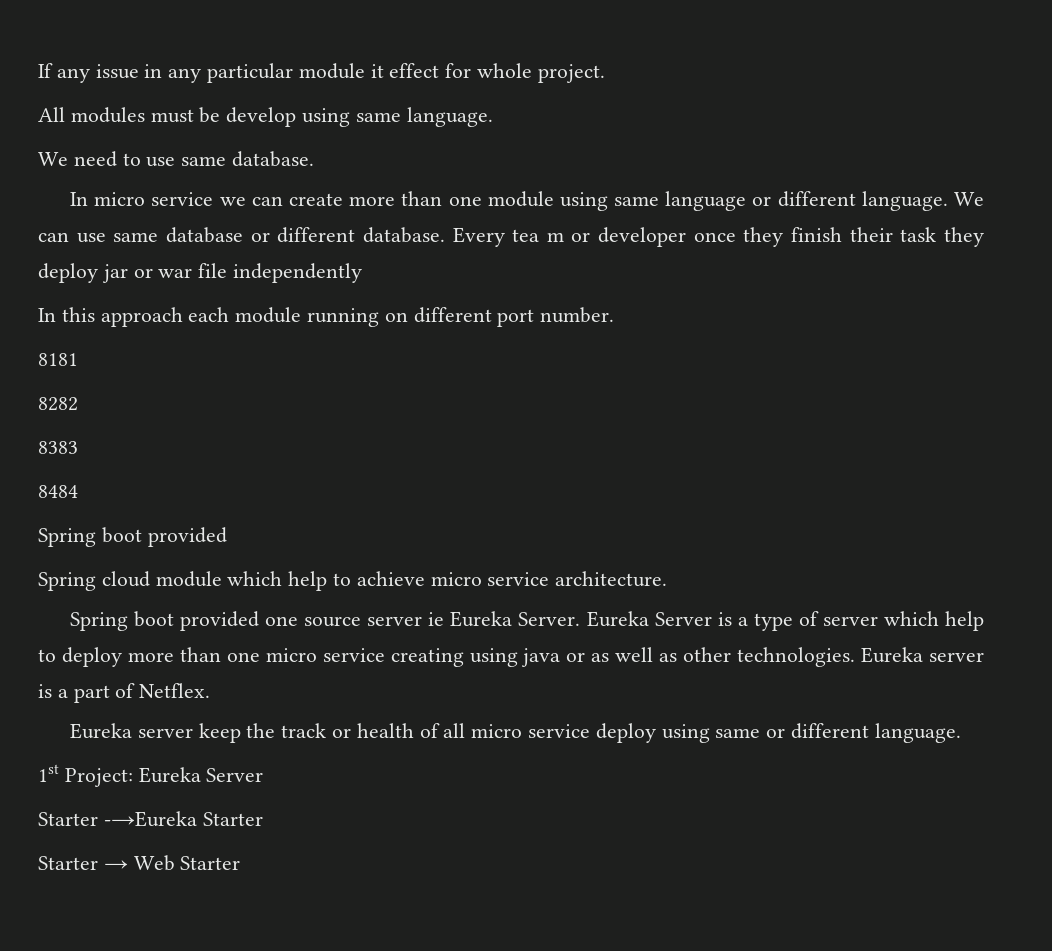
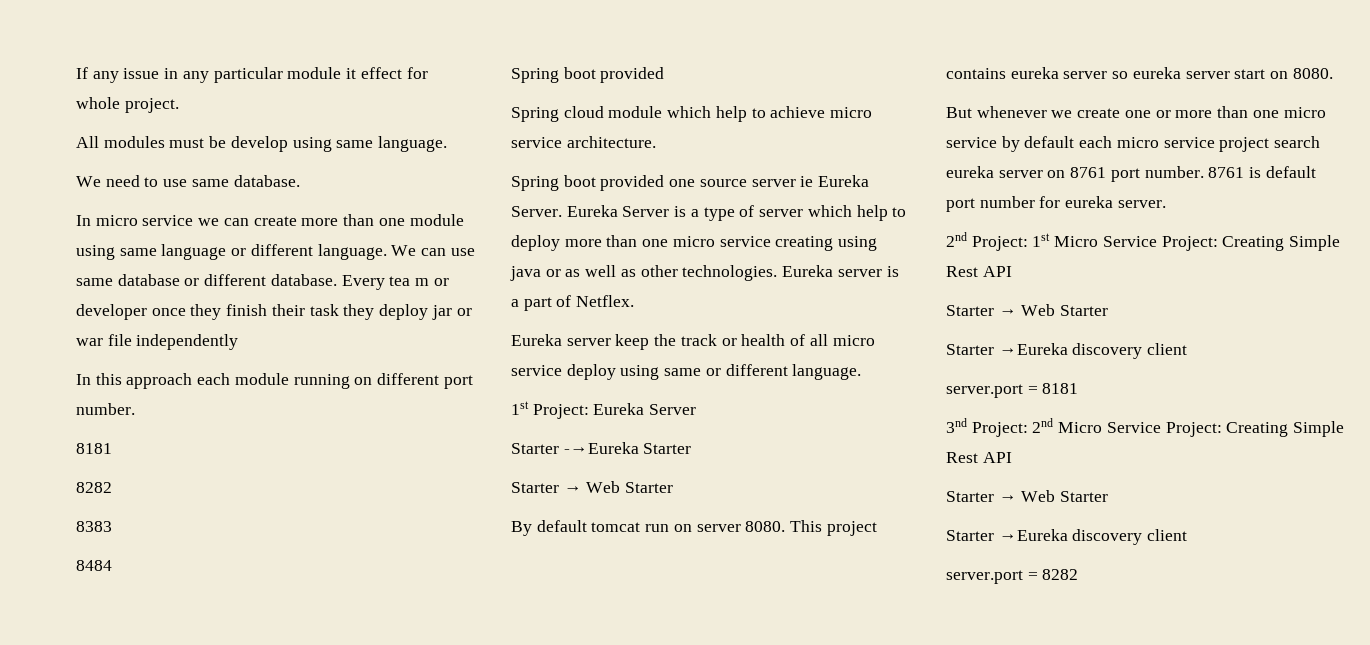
+ By default tomcat run on server 8080. This project contains eureka server so eureka server start on 8080.
+ But whenever we create one or more than one micro service by default each micro service project search eureka server on 8761 port number. 8761 is default port number for eureka server.
+ 2nd Project: 1st Micro Service Project: Creating Simple Rest API
+ Starter → Web Starter
+ Starter →Eureka discovery client
+ server.port = 8181
+ 3nd Project: 2nd Micro Service Project: Creating Simple Rest API
+ Starter → Web Starter
+ Starter →Eureka discovery client
+ server.port = 8282

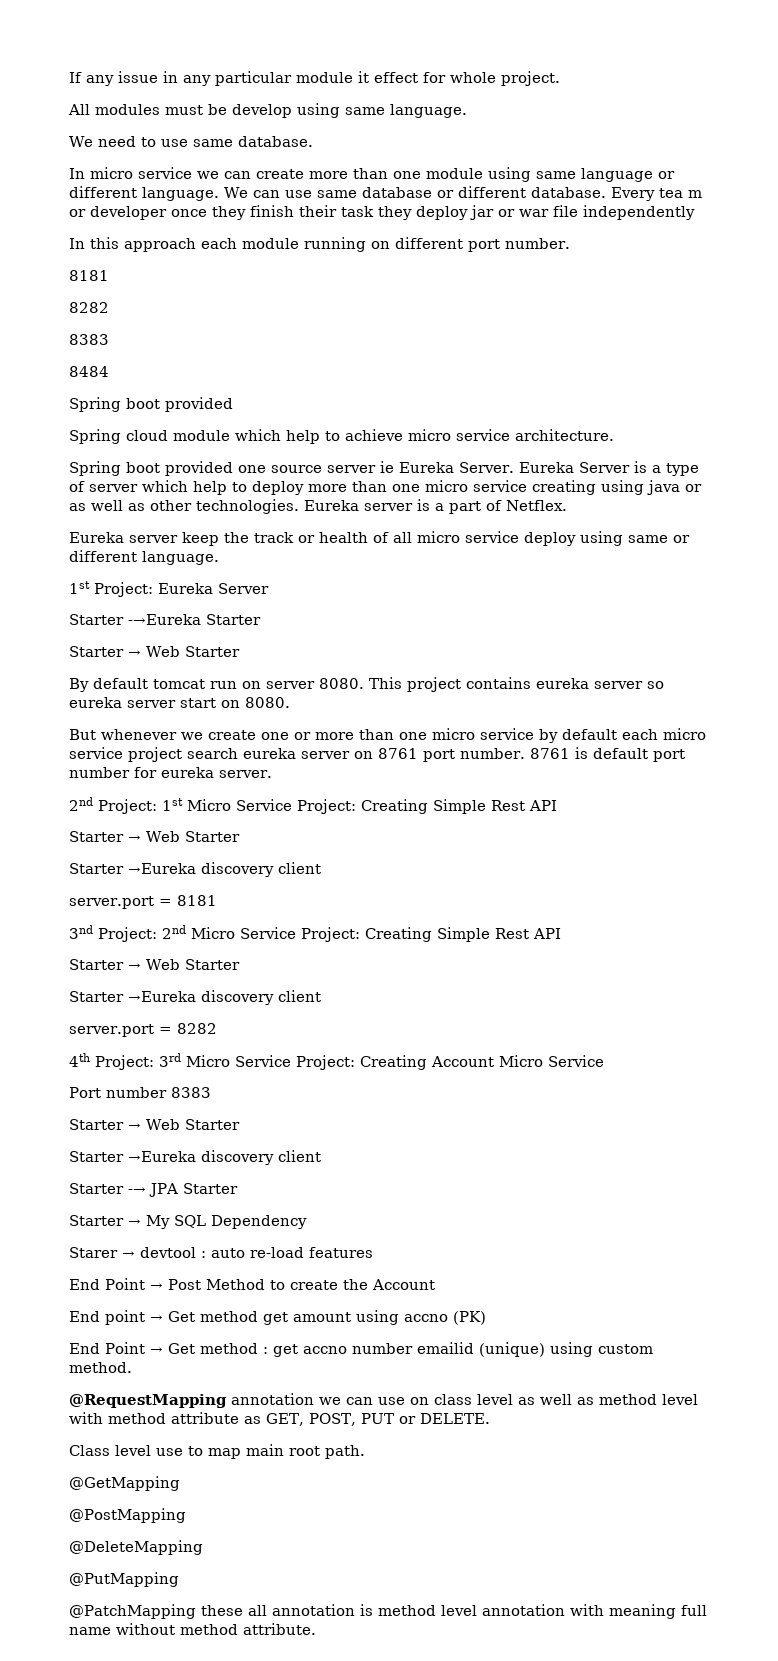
+ 4th Project: 3rd Micro Service Project: Creating Account Micro Service
+ Port number 8383
+ Starter → Web Starter
+ Starter →Eureka discovery client
+ Starter -→ JPA Starter
+ Starter → My SQL Dependency
+ Starer → devtool : auto re-load features
+ End Point → Post Method to create the Account
+ End point → Get method get amount using accno (PK)
+ End Point → Get method : get accno number emailid (unique) using custom method.
+ @RequestMapping annotation we can use on class level as well as method level with method attribute as GET, POST, PUT or DELETE.
+ Class level use to map main root path.
+ @GetMapping
+ @PostMapping
+ @DeleteMapping
+ @PutMapping
+ @PatchMapping these all annotation is method level annotation with meaning full name without method attribute.

